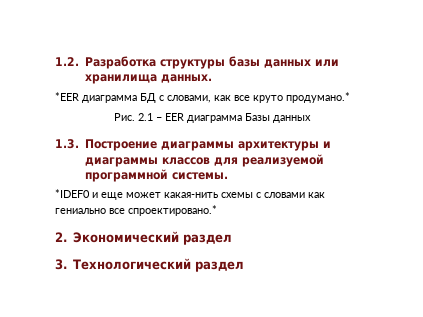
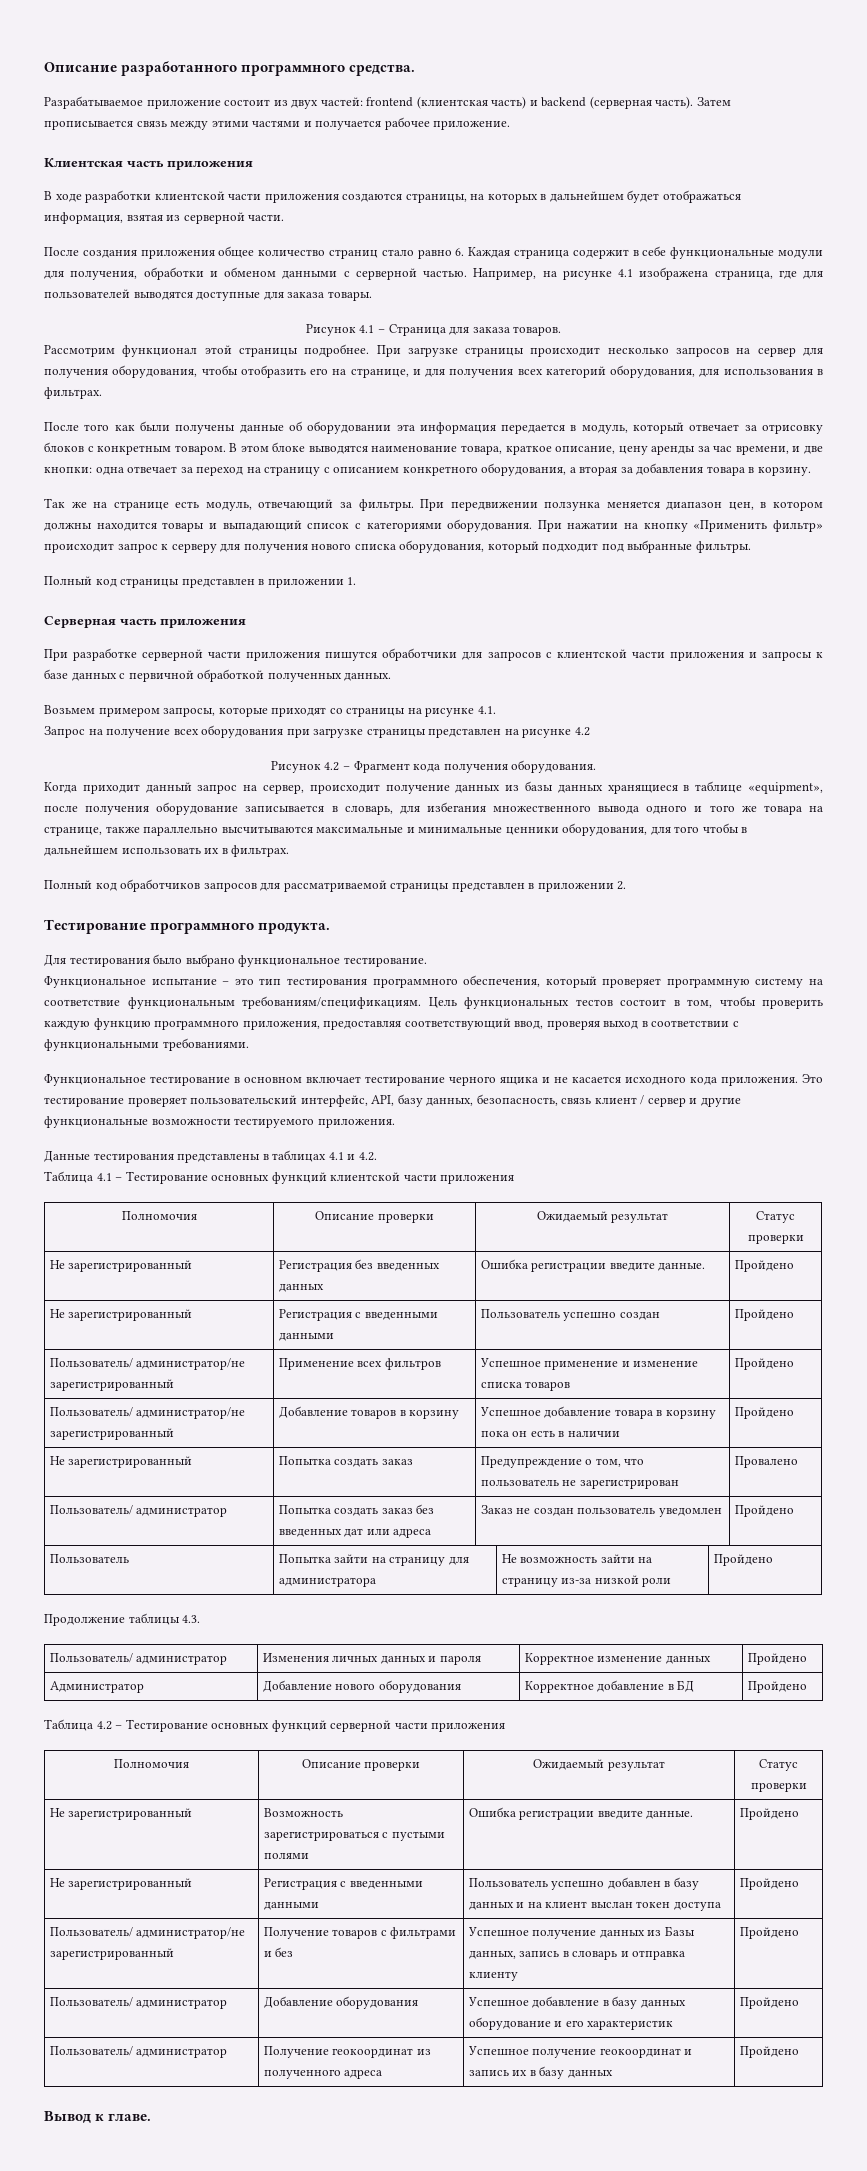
- 1.2. Разработка структуры базы данных или хранилища данных.
- *EER диаграмма БД с словами, как все круто продумано.*
- Рис. 2.1 – EER диаграмма Базы данных
- 1.3. Построение диаграммы архитектуры и диаграммы классов для реализуемой программной системы.
- *IDEF0 и еще может какая-нить схемы с словами как гениально все спроектировано.*
- 2. Экономический раздел
- 3. Технологический раздел
+ Описание разработанного программного средства.
+ Разрабатываемое приложение состоит из двух частей: frontend (клиентская часть) и backend (серверная часть). Затем прописывается связь между этими частями и получается рабочее приложение.
+ Клиентская часть приложения
+ В ходе разработки клиентской части приложения создаются страницы, на которых в дальнейшем будет отображаться информация, взятая из серверной части.
+ После создания приложения общее количество страниц стало равно 6. Каждая страница содержит в себе функциональные модули для получения, обработки и обменом данными с серверной частью. Например, на рисунке 4.1 изображена страница, где для пользователей выводятся доступные для заказа товары.
+ Рисунок 4.1 – Страница для заказа товаров.
+ Рассмотрим функционал этой страницы подробнее. При загрузке страницы происходит несколько запросов на сервер для получения оборудования, чтобы отобразить его на странице, и для получения всех категорий оборудования, для использования в фильтрах.
+ После того как были получены данные об оборудовании эта информация передается в модуль, который отвечает за отрисовку блоков с конкретным товаром. В этом блоке выводятся наименование товара, краткое описание, цену аренды за час времени, и две кнопки: одна отвечает за переход на страницу с описанием конкретного оборудования, а вторая за добавления товара в корзину.
+ Так же на странице есть модуль, отвечающий за фильтры. При передвижении ползунка меняется диапазон цен, в котором должны находится товары и выпадающий список с категориями оборудования. При нажатии на кнопку «Применить фильтр» происходит запрос к серверу для получения нового списка оборудования, который подходит под выбранные фильтры.
+ Полный код страницы представлен в приложении 1.
+ Серверная часть приложения
+ При разработке серверной части приложения пишутся обработчики для запросов с клиентской части приложения и запросы к базе данных с первичной обработкой полученных данных.
+ Возьмем примером запросы, которые приходят со страницы на рисунке 4.1.
+ Запрос на получение всех оборудования при загрузке страницы представлен на рисунке 4.2
+ Рисунок 4.2 – Фрагмент кода получения оборудования.
+ Когда приходит данный запрос на сервер, происходит получение данных из базы данных хранящиеся в таблице «equipment», после получения оборудование записывается в словарь, для избегания множественного вывода одного и того же товара на странице, также параллельно высчитываются максимальные и минимальные ценники оборудования, для того чтобы в дальнейшем использовать их в фильтрах.
+ Полный код обработчиков запросов для рассматриваемой страницы представлен в приложении 2.
+ Тестирование программного продукта.
+ Для тестирования было выбрано функциональное тестирование.
+ Функциональное испытание – это тип тестирования программного обеспечения, который проверяет программную систему на соответствие функциональным требованиям/спецификациям. Цель функциональных тестов состоит в том, чтобы проверить каждую функцию программного приложения, предоставляя соответствующий ввод, проверяя выход в соответствии с функциональными требованиями.
+ Функциональное тестирование в основном включает тестирование черного ящика и не касается исходного кода приложения. Это тестирование проверяет пользовательский интерфейс, API, базу данных, безопасность, связь клиент / сервер и другие функциональные возможности тестируемого приложения.
+ Данные тестирования представлены в таблицах 4.1 и 4.2.
+ Таблица 4.1 – Тестирование основных функций клиентской части приложения
+ Полномочия | Описание проверки | Ожидаемый результат | Статус проверки
+ Не зарегистрированный | Регистрация без введенных данных | Ошибка регистрации введите данные. | Пройдено
+ Не зарегистрированный | Регистрация с введенными данными | Пользователь успешно создан | Пройдено
+ Пользователь/ администратор/не зарегистрированный | Применение всех фильтров | Успешное применение и изменение списка товаров | Пройдено
+ Пользователь/ администратор/не зарегистрированный | Добавление товаров в корзину | Успешное добавление товара в корзину пока он есть в наличии | Пройдено
+ Не зарегистрированный | Попытка создать заказ | Предупреждение о том, что пользователь не зарегистрирован | Провалено
+ Пользователь/ администратор | Попытка создать заказ без введенных дат или адреса | Заказ не создан пользователь уведомлен | Пройдено
+ Пользователь | Попытка зайти на страницу для администратора | Не возможность зайти на страницу из-за низкой роли | Пройдено
+ Продолжение таблицы 4.3.
+ Пользователь/ администратор | Изменения личных данных и пароля | Корректное изменение данных | Пройдено
+ Администратор | Добавление нового оборудования | Корректное добавление в БД | Пройдено
+ Таблица 4.2 – Тестирование основных функций серверной части приложения
+ Полномочия | Описание проверки | Ожидаемый результат | Статус проверки
+ Не зарегистрированный | Возможность зарегистрироваться с пустыми полями | Ошибка регистрации введите данные. | Пройдено
+ Не зарегистрированный | Регистрация с введенными данными | Пользователь успешно добавлен в базу данных и на клиент выслан токен доступа | Пройдено
+ Пользователь/ администратор/не зарегистрированный | Получение товаров с фильтрами и без | Успешное получение данных из Базы данных, запись в словарь и отправка клиенту | Пройдено
+ Пользователь/ администратор | Добавление оборудования | Успешное добавление в базу данных оборудование и его характеристик | Пройдено
+ Пользователь/ администратор | Получение геокоординат из полученного адреса | Успешное получение геокоординат и запись их в базу данных | Пройдено
+ Вывод к главе.

